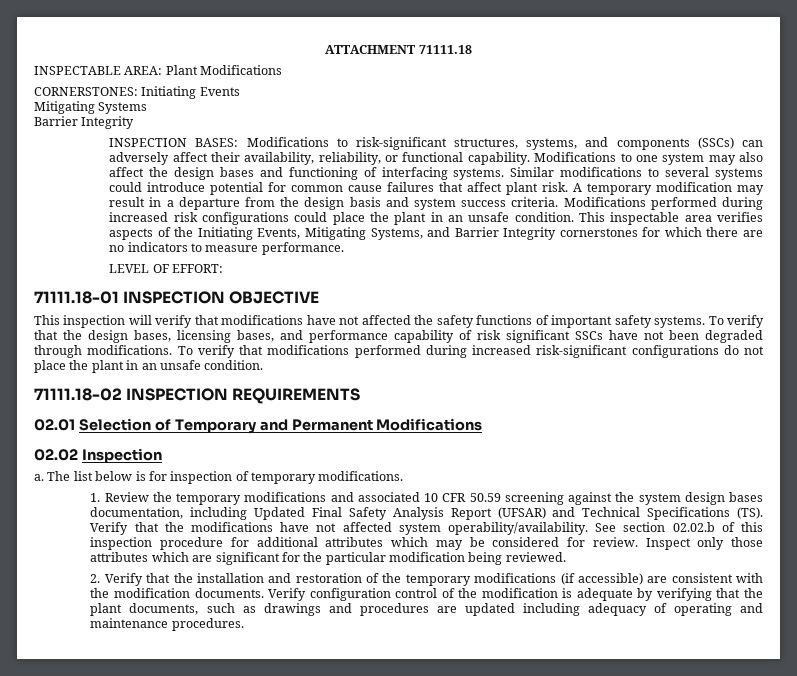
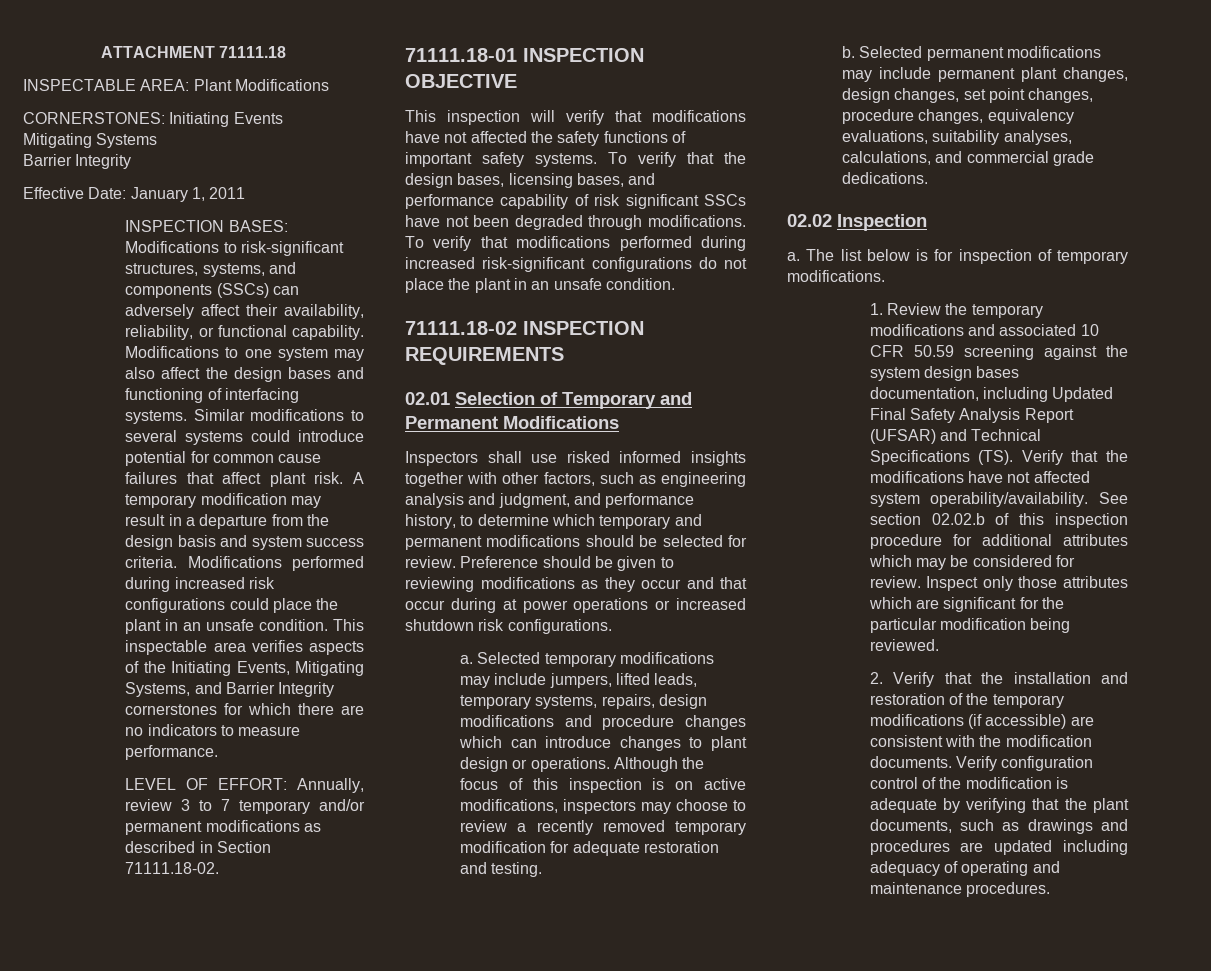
+ Effective Date: January 1, 2011
- LEVEL OF EFFORT:
+ LEVEL OF EFFORT: Annually, review 3 to 7 temporary and/or permanent modifications as described in Section 71111.18-02.
+ Inspectors shall use risked informed insights together with other factors, such as engineering analysis and judgment, and performance history, to determine which temporary and permanent modifications should be selected for review. Preference should be given to reviewing modifications as they occur and that occur during at power operations or increased shutdown risk configurations.
+ a. Selected temporary modifications may include jumpers, lifted leads, temporary systems, repairs, design modifications and procedure changes which can introduce changes to plant design or operations. Although the focus of this inspection is on active modifications, inspectors may choose to review a recently removed temporary modification for adequate restoration and testing.
+ b. Selected permanent modifications may include permanent plant changes, design changes, set point changes, procedure changes, equivalency evaluations, suitability analyses, calculations, and commercial grade dedications.

